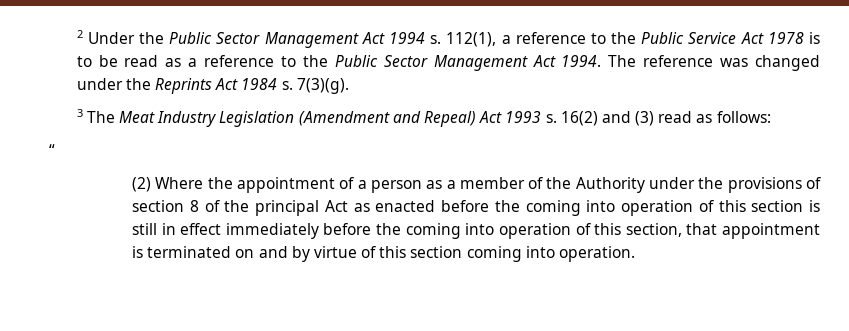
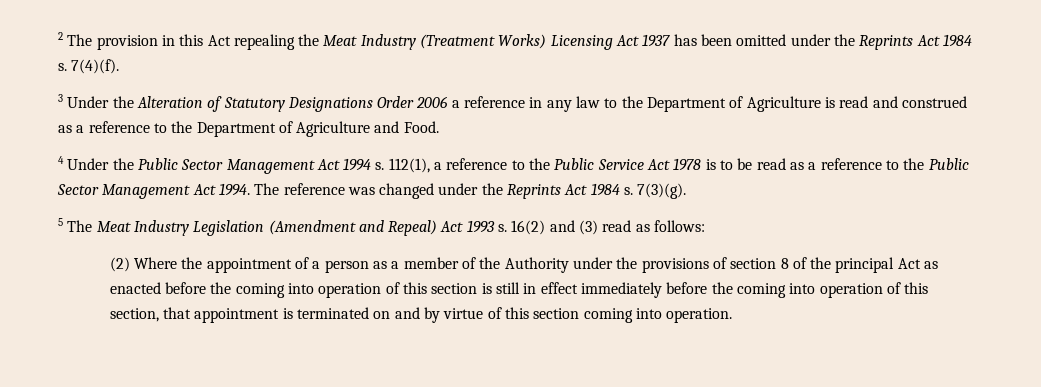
- 2 Under the Public Sector Management Act 1994 s.
+ 2 The provision in this Act repealing the Meat Industry (Treatment Works) Licensing Act 1937 has been omitted under the Reprints Act 1984 s. 7(4)(f).
+ 3 Under the Alteration of Statutory Designations Order 2006 a reference in any law to the Department of Agriculture is read and construed as a reference to the Department of Agriculture and Food.
+ 4 Under the Public Sector Management Act 1994 s.
- 3 The Meat Industry Legislation (Amendment and Repeal) Act 1993 s.
+ 5 The Meat Industry Legislation (Amendment and Repeal) Act 1993 s.
- “

